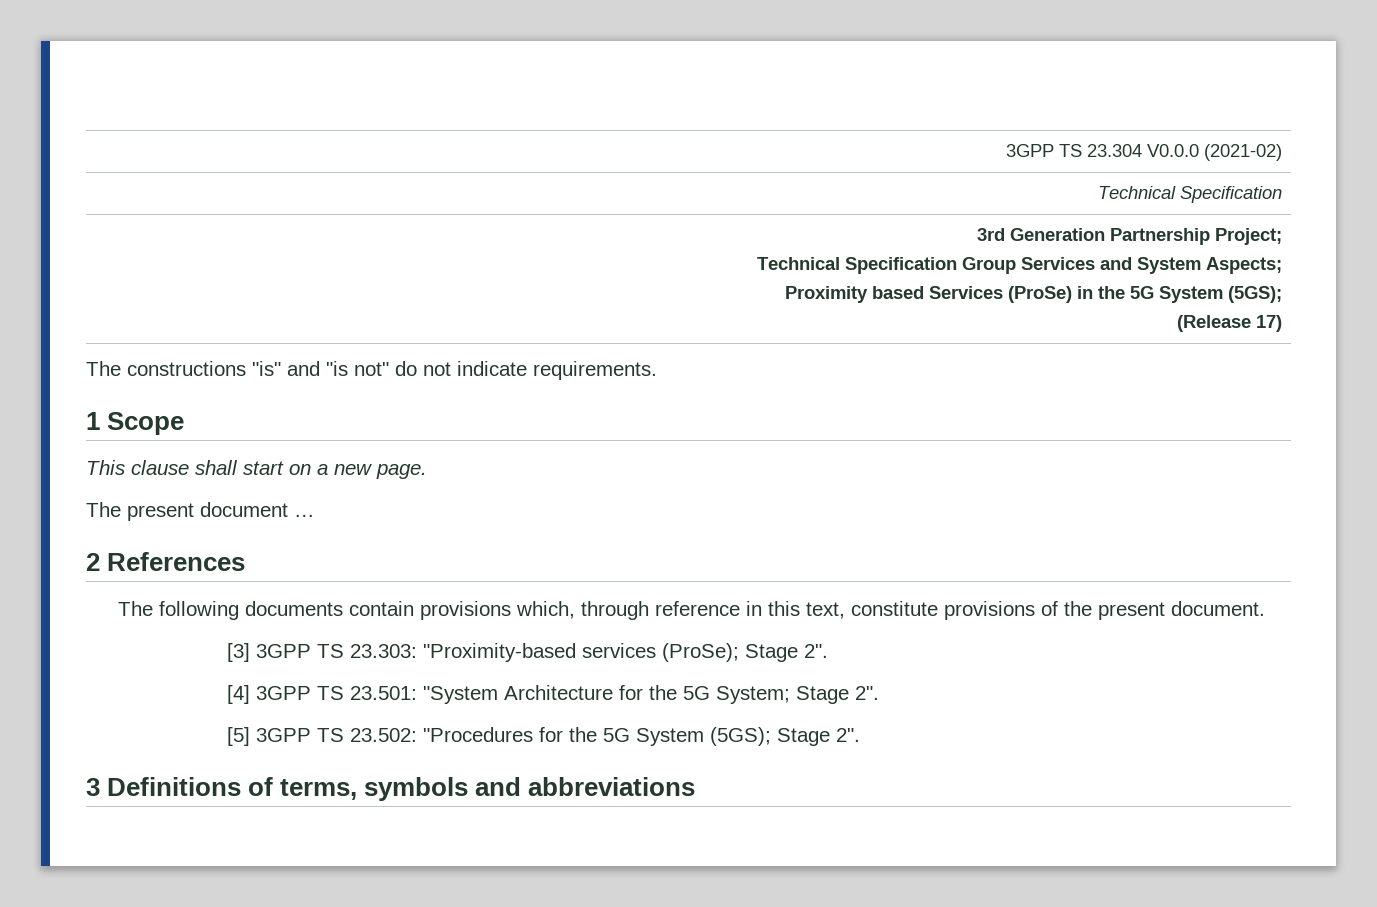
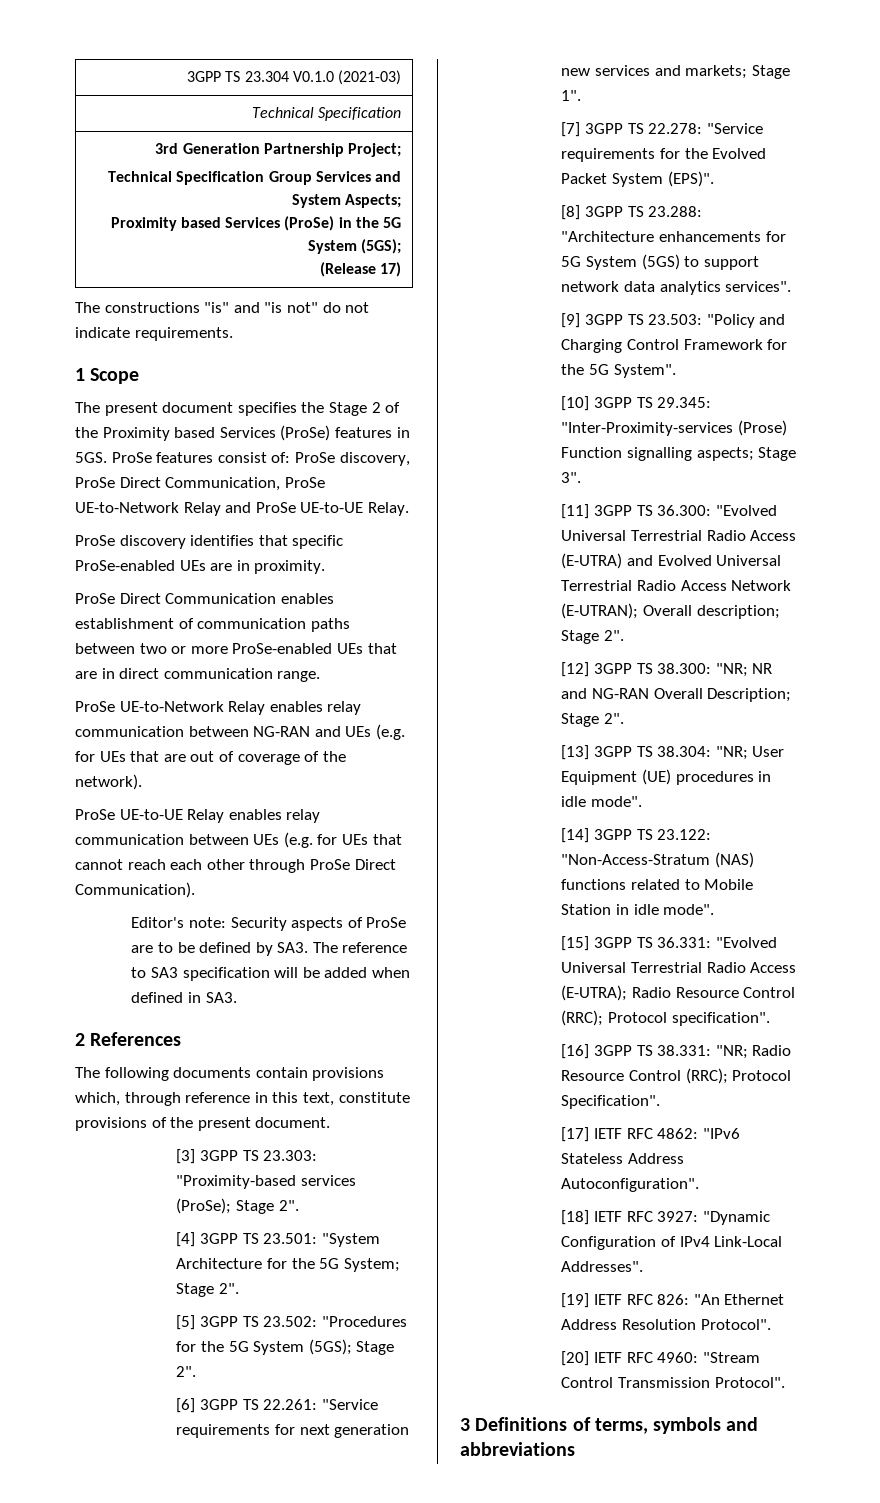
- 3GPP TS 23.304 V0.0.0 (2021-02)
+ 3GPP TS 23.304 V0.1.0 (2021-03)
- This clause shall start on a new page.
- The present document …
+ The present document specifies the Stage 2 of the Proximity based Services (ProSe) features in 5GS. ProSe features consist of: ProSe discovery, ProSe Direct Communication, ProSe UE-to-Network Relay and ProSe UE-to-UE Relay.
+ ProSe discovery identifies that specific ProSe-enabled UEs are in proximity.
+ ProSe Direct Communication enables establishment of communication paths between two or more ProSe-enabled UEs that are in direct communication range.
+ ProSe UE-to-Network Relay enables relay communication between NG-RAN and UEs (e.g. for UEs that are out of coverage of the network).
+ ProSe UE-to-UE Relay enables relay communication between UEs (e.g. for UEs that cannot reach each other through ProSe Direct Communication).
+ Editor's note: Security aspects of ProSe are to be defined by SA3. The reference to SA3 specification will be added when defined in SA3.
+ [6] 3GPP TS 22.261: "Service requirements for next generation new services and markets; Stage 1".
+ [7] 3GPP TS 22.278: "Service requirements for the Evolved Packet System (EPS)".
+ [8] 3GPP TS 23.288: "Architecture enhancements for 5G System (5GS) to support network data analytics services".
+ [9] 3GPP TS 23.503: "Policy and Charging Control Framework for the 5G System".
+ [10] 3GPP TS 29.345: "Inter-Proximity-services (Prose) Function signalling aspects; Stage 3".
+ [11] 3GPP TS 36.300: "Evolved Universal Terrestrial Radio Access (E-UTRA) and Evolved Universal Terrestrial Radio Access Network (E-UTRAN); Overall description; Stage 2".
+ [12] 3GPP TS 38.300: "NR; NR and NG-RAN Overall Description; Stage 2".
+ [13] 3GPP TS 38.304: "NR; User Equipment (UE) procedures in idle mode".
+ [14] 3GPP TS 23.122: "Non-Access-Stratum (NAS) functions related to Mobile Station in idle mode".
+ [15] 3GPP TS 36.331: "Evolved Universal Terrestrial Radio Access (E-UTRA); Radio Resource Control (RRC); Protocol specification".
+ [16] 3GPP TS 38.331: "NR; Radio Resource Control (RRC); Protocol Specification".
+ [17] IETF RFC 4862: "IPv6 Stateless Address Autoconfiguration".
+ [18] IETF RFC 3927: "Dynamic Configuration of IPv4 Link-Local Addresses".
+ [19] IETF RFC 826: "An Ethernet Address Resolution Protocol".
+ [20] IETF RFC 4960: "Stream Control Transmission Protocol".

